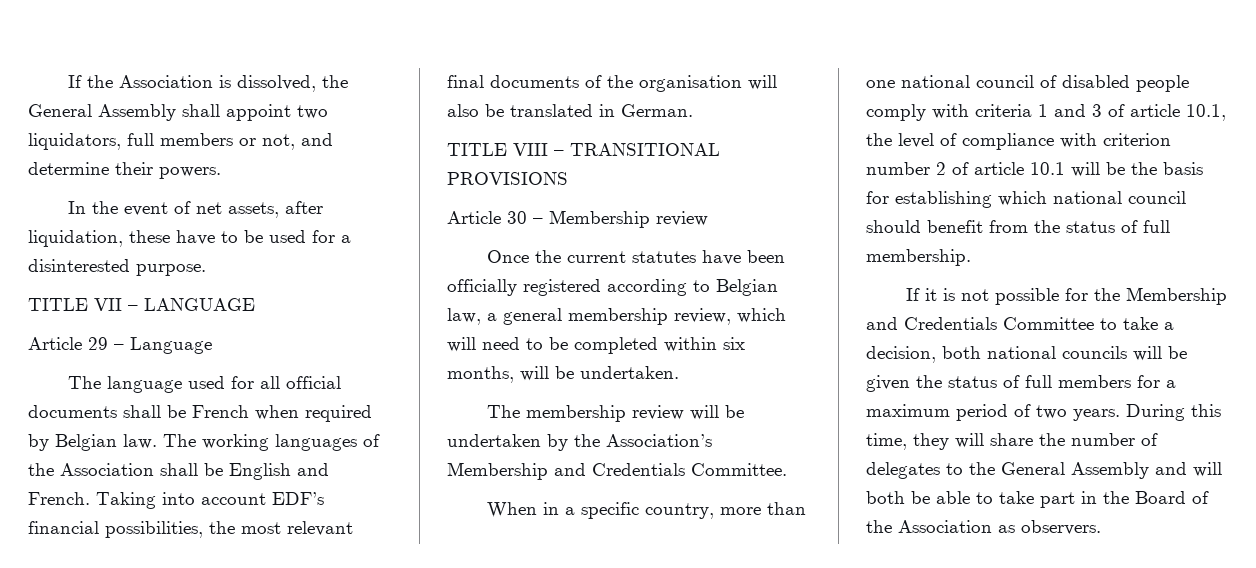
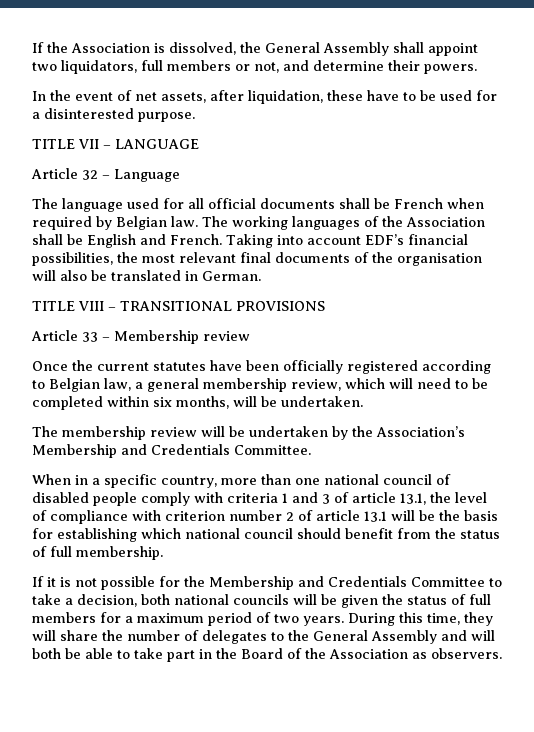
- Article 29 – Language
+ Article 32 – Language
- Article 30 – Membership review
+ Article 33 – Membership review
- When in a specific country, more than one national council of disabled people comply with criteria 1 and 3 of article 10.1, the level of compliance with criterion number 2 of article 10.1 will be the basis for establishing which national council should benefit from the status of full membership.
+ When in a specific country, more than one national council of disabled people comply with criteria 1 and 3 of article 13.1, the level of compliance with criterion number 2 of article 13.1 will be the basis for establishing which national council should benefit from the status of full membership.

